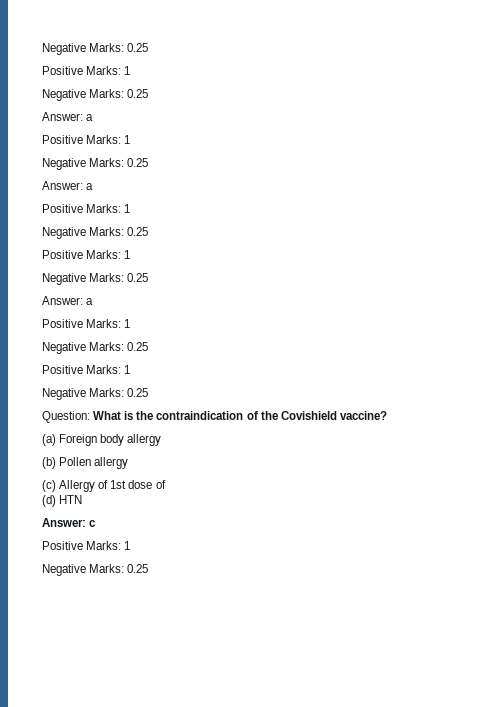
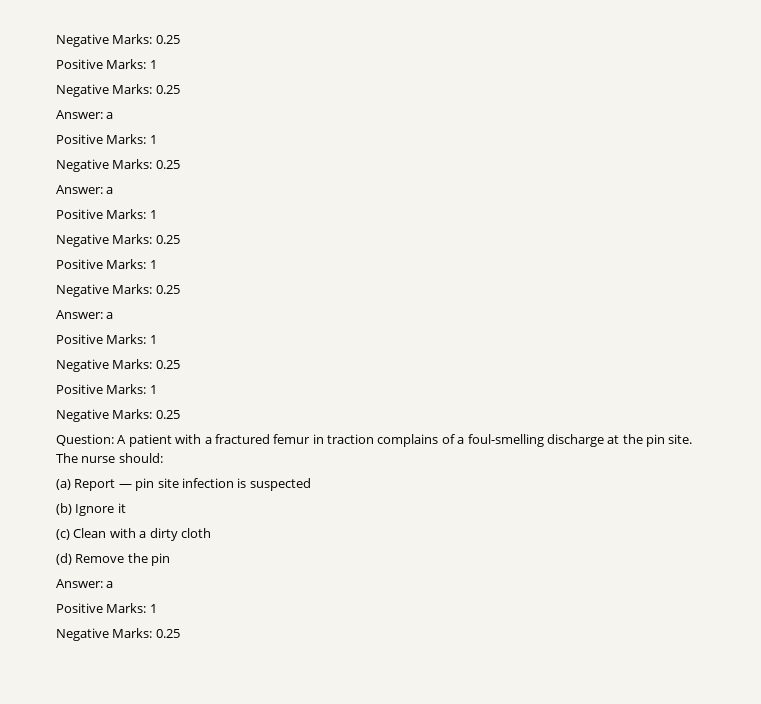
- Question: What is the contraindication of the Covishield vaccine?
- (a) Foreign body allergy
+ Question: A patient with a fractured femur in traction complains of a foul-smelling discharge at the pin site. The nurse should:
+ (a) Report — pin site infection is suspected
- (b) Pollen allergy
+ (b) Ignore it
- (c) Allergy of 1st dose of
- (d) HTN
- Answer: c
+ (c) Clean with a dirty cloth
+ (d) Remove the pin
+ Answer: a

